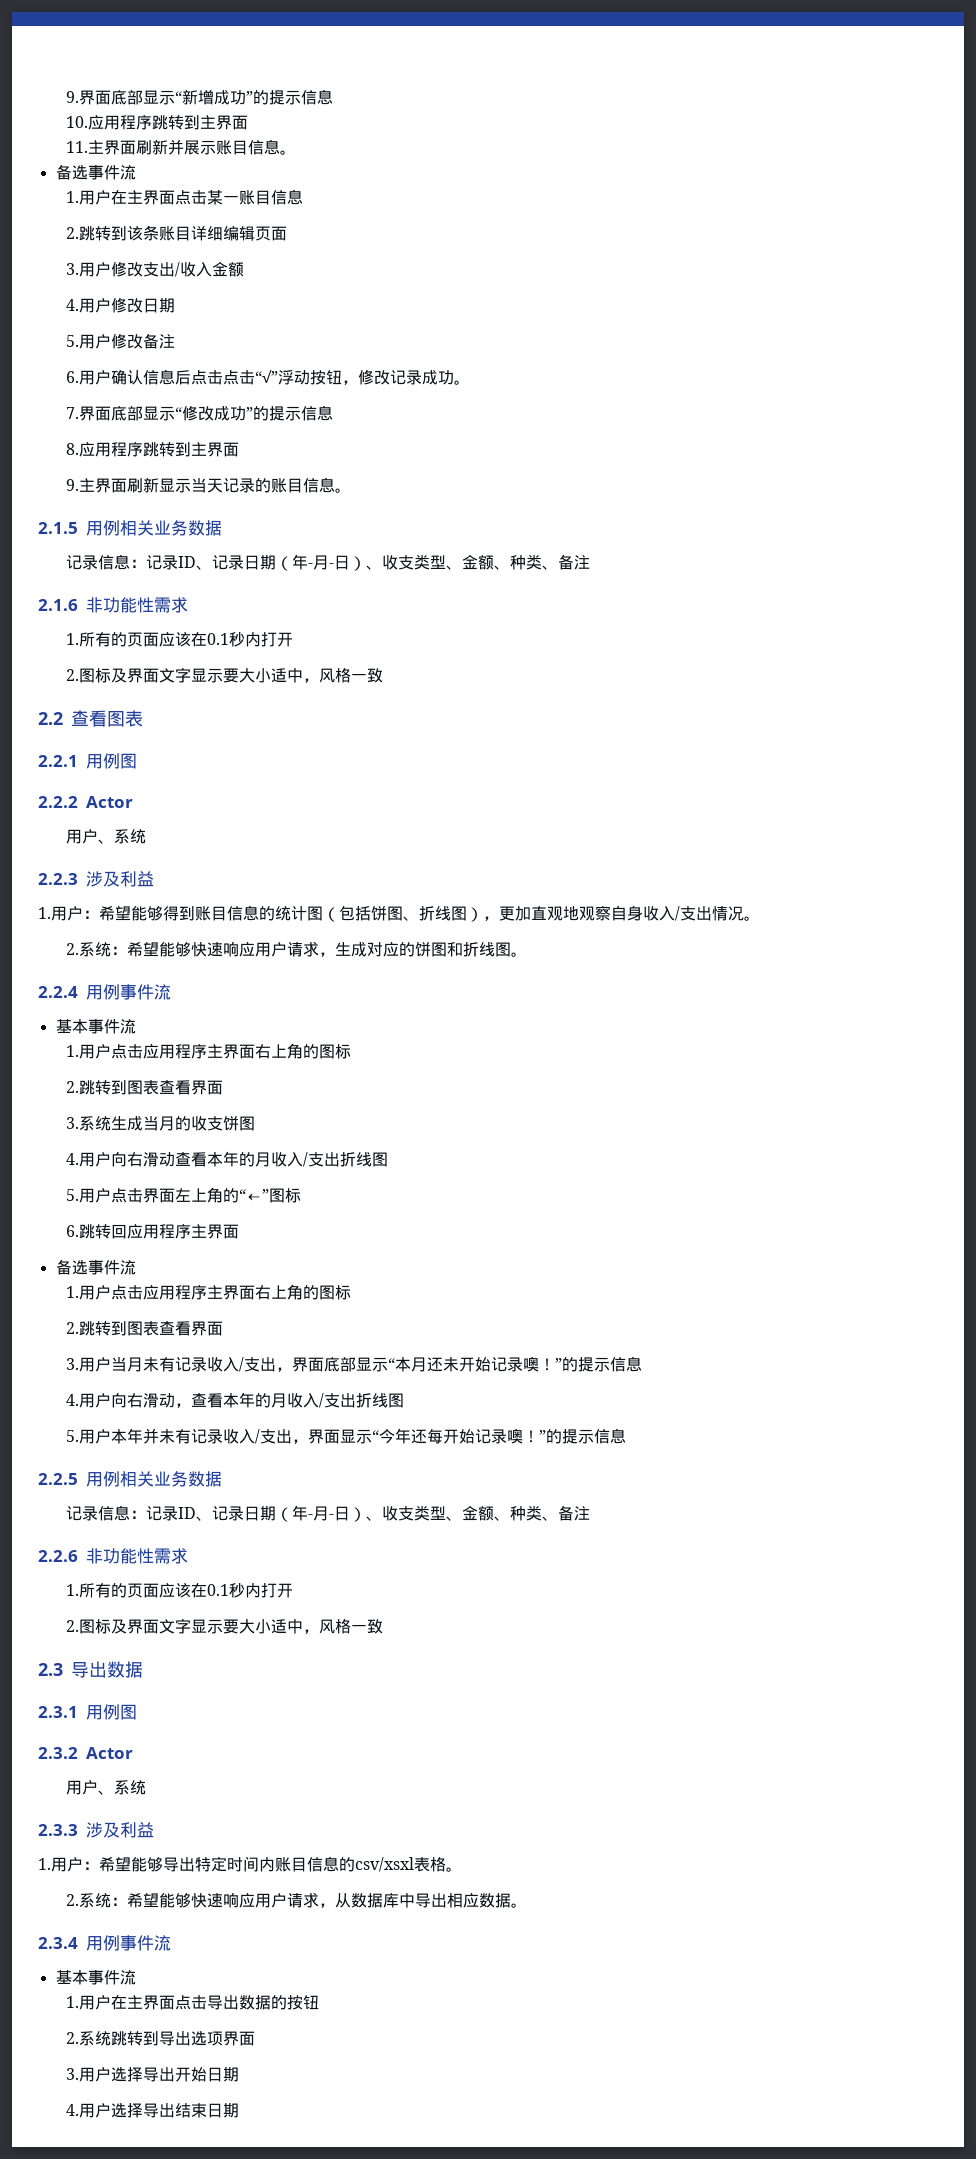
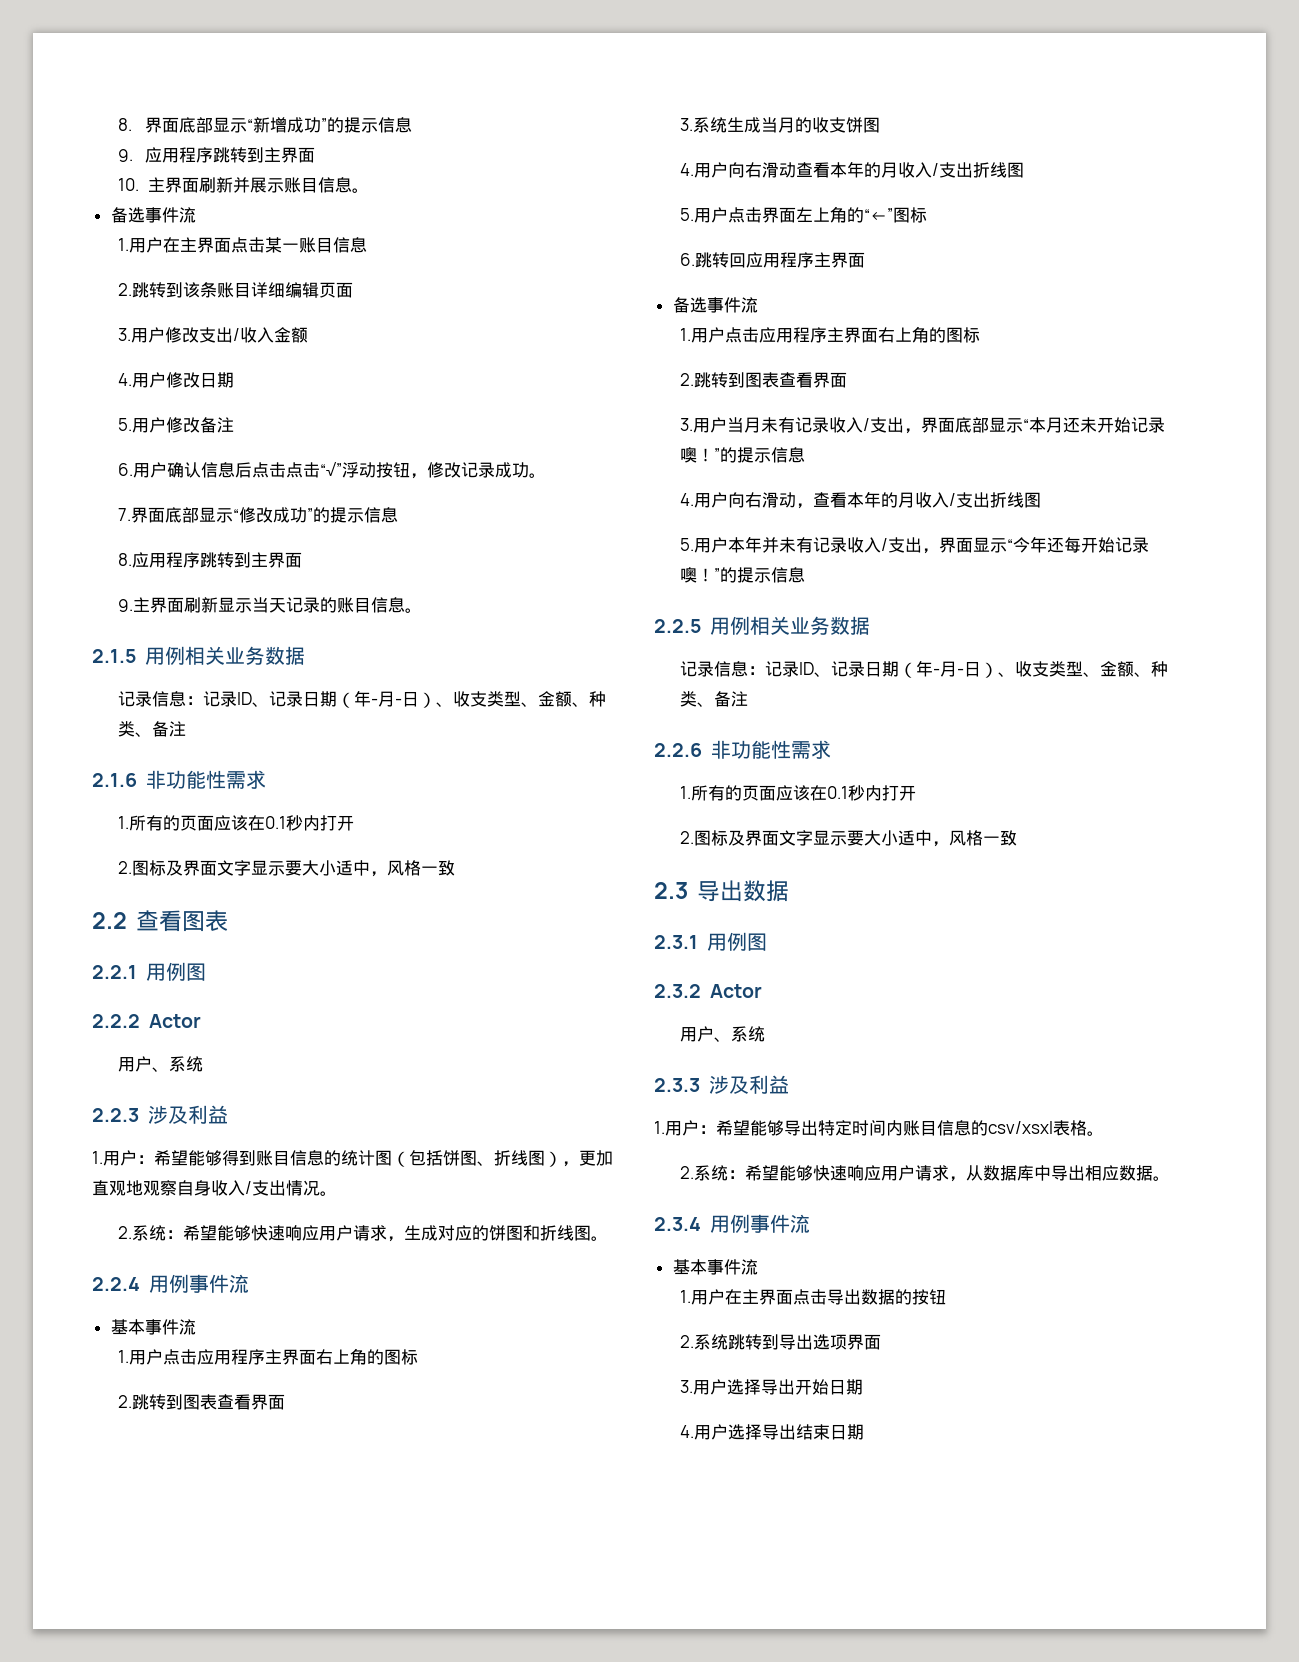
- 9.界面底部显示“新增成功”的提示信息
+ 8.界面底部显示“新增成功”的提示信息
- 10.应用程序跳转到主界面
- 11.主界面刷新并展示账目信息。
+ 9.应用程序跳转到主界面
+ 10.主界面刷新并展示账目信息。

